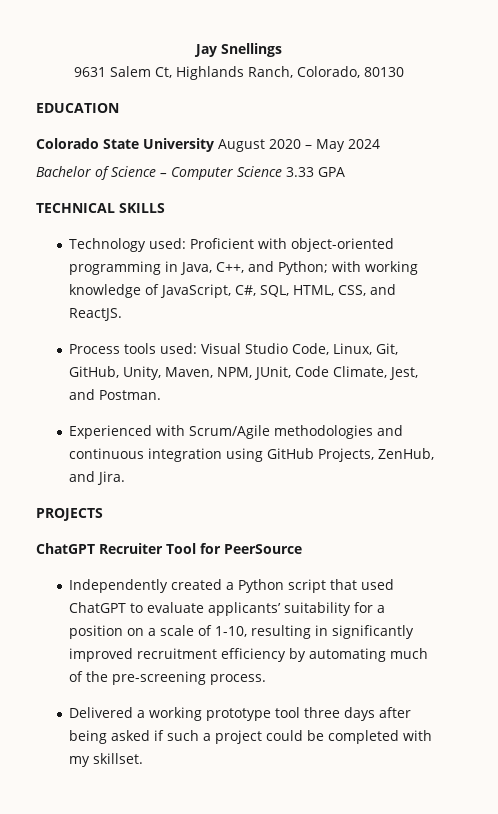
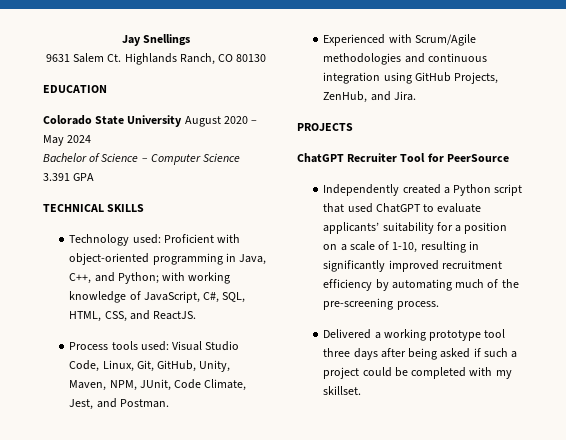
- 9631 Salem Ct, Highlands Ranch, Colorado, 80130
+ 9631 Salem Ct. Highlands Ranch, CO 80130
- Bachelor of Science – Computer Science 3.33 GPA
+ Bachelor of Science – Computer Science 3.391 GPA

